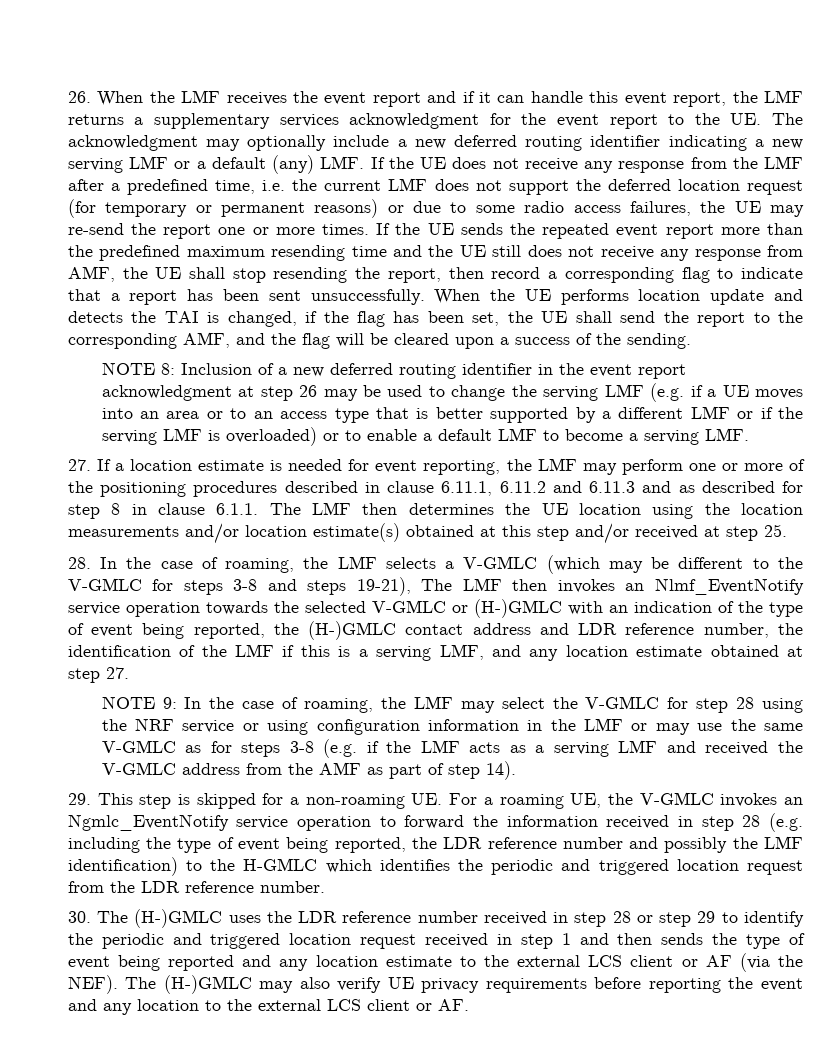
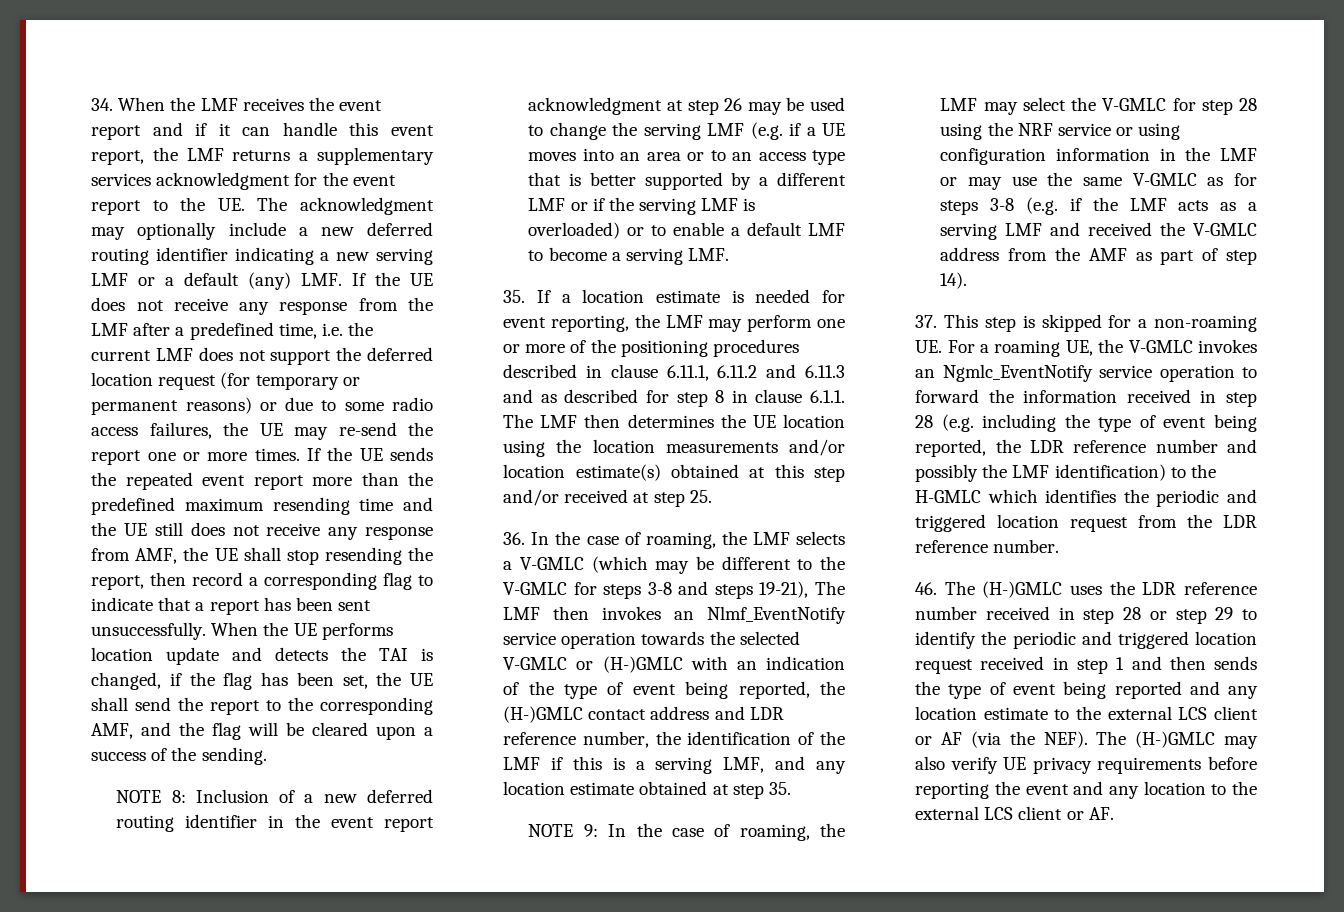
- 26. When the LMF receives the event report and if it can handle this event report, the LMF returns a supplementary services acknowledgment for the event report to the UE. The acknowledgment may optionally include a new deferred routing identifier indicating a new serving LMF or a default (any) LMF. If the UE does not receive any response from the LMF after a predefined time, i.e. the current LMF does not support the deferred location request (for temporary or permanent reasons) or due to some radio access failures, the UE may re-send the report one or more times.
+ 34. When the LMF receives the event report and if it can handle this event report, the LMF returns a supplementary services acknowledgment for the event report to the UE. The acknowledgment may optionally include a new deferred routing identifier indicating a new serving LMF or a default (any) LMF. If the UE does not receive any response from the LMF after a predefined time, i.e. the current LMF does not support the deferred location request (for temporary or permanent reasons) or due to some radio access failures, the UE may re-send the report one or more times.
- 27. If a location estimate is needed for event reporting, the LMF may perform one or more of the positioning procedures described in clause 6.11.1, 6.11.2 and 6.11.3 and as described for step 8 in clause 6.1.1. The LMF then determines the UE location using the location measurements and/or location estimate(s) obtained at this step and/or received at step 25.
+ 35. If a location estimate is needed for event reporting, the LMF may perform one or more of the positioning procedures described in clause 6.11.1, 6.11.2 and 6.11.3 and as described for step 8 in clause 6.1.1. The LMF then determines the UE location using the location measurements and/or location estimate(s) obtained at this step and/or received at step 25.
- 28. In the case of roaming, the LMF selects a V-GMLC (which may be different to the V-GMLC for steps 3-8 and steps 19-21), The LMF then invokes an Nlmf_EventNotify service operation towards the selected V-GMLC or (H-)GMLC with an indication of the type of event being reported, the (H-)GMLC contact address and LDR reference number, the identification of the LMF if this is a serving LMF, and any location estimate obtained at step 27.
+ 36. In the case of roaming, the LMF selects a V-GMLC (which may be different to the V-GMLC for steps 3-8 and steps 19-21), The LMF then invokes an Nlmf_EventNotify service operation towards the selected V-GMLC or (H-)GMLC with an indication of the type of event being reported, the (H-)GMLC contact address and LDR reference number, the identification of the LMF if this is a serving LMF, and any location estimate obtained at step 35.
- 29. This step is skipped for a non-roaming UE. For a roaming UE, the V-GMLC invokes an Ngmlc_EventNotify service operation to forward the information received in step 28 (e.g. including the type of event being reported, the LDR reference number and possibly the LMF identification) to the H-GMLC which identifies the periodic and triggered location request from the LDR reference number.
+ 37. This step is skipped for a non-roaming UE. For a roaming UE, the V-GMLC invokes an Ngmlc_EventNotify service operation to forward the information received in step 28 (e.g. including the type of event being reported, the LDR reference number and possibly the LMF identification) to the H-GMLC which identifies the periodic and triggered location request from the LDR reference number.
- 30. The (H-)GMLC uses the LDR reference number received in step 28 or step 29 to identify the periodic and triggered location request received in step 1 and then sends the type of event being reported and any location estimate to the external LCS client or AF (via the NEF).
+ 46. The (H-)GMLC uses the LDR reference number received in step 28 or step 29 to identify the periodic and triggered location request received in step 1 and then sends the type of event being reported and any location estimate to the external LCS client or AF (via the NEF).

